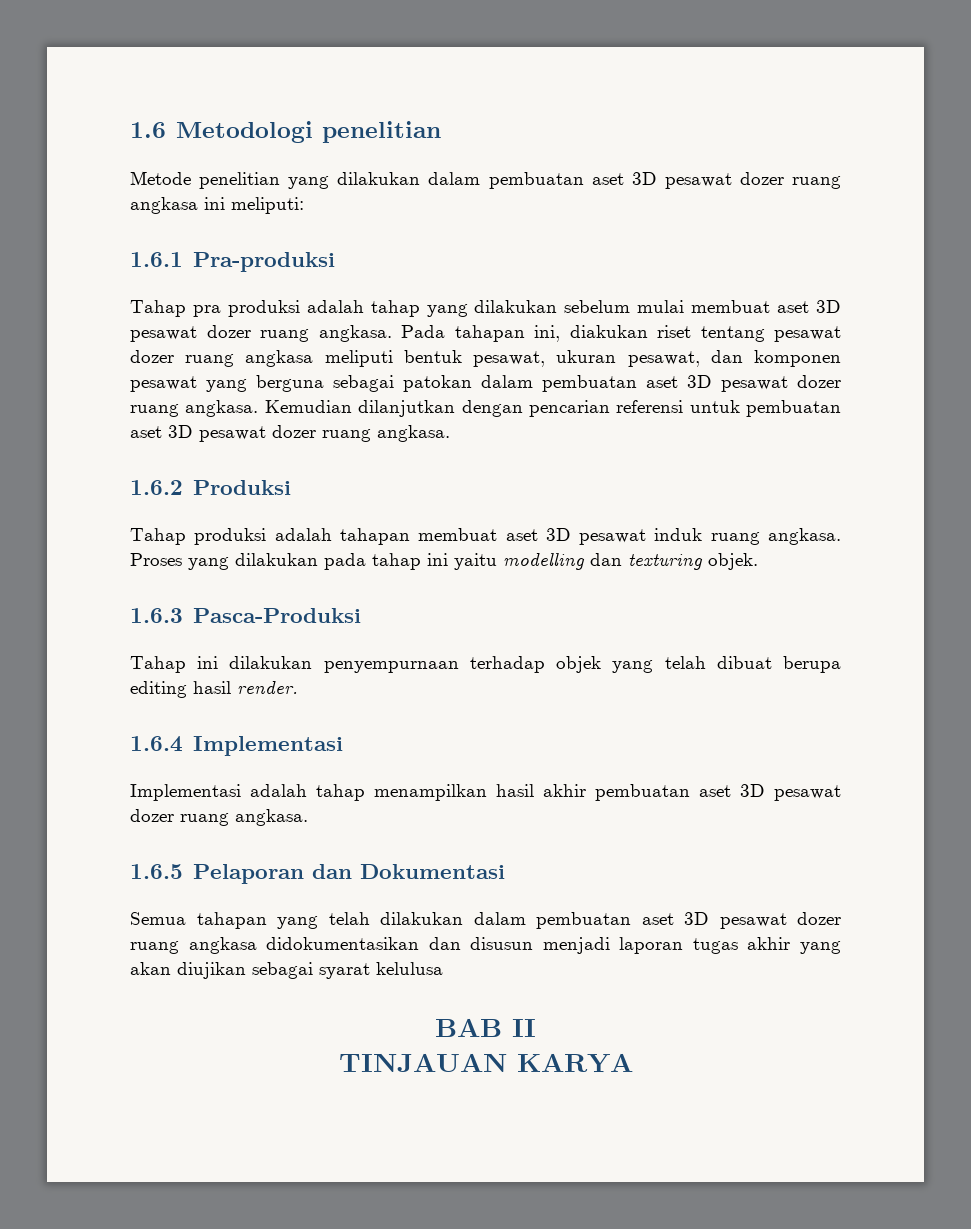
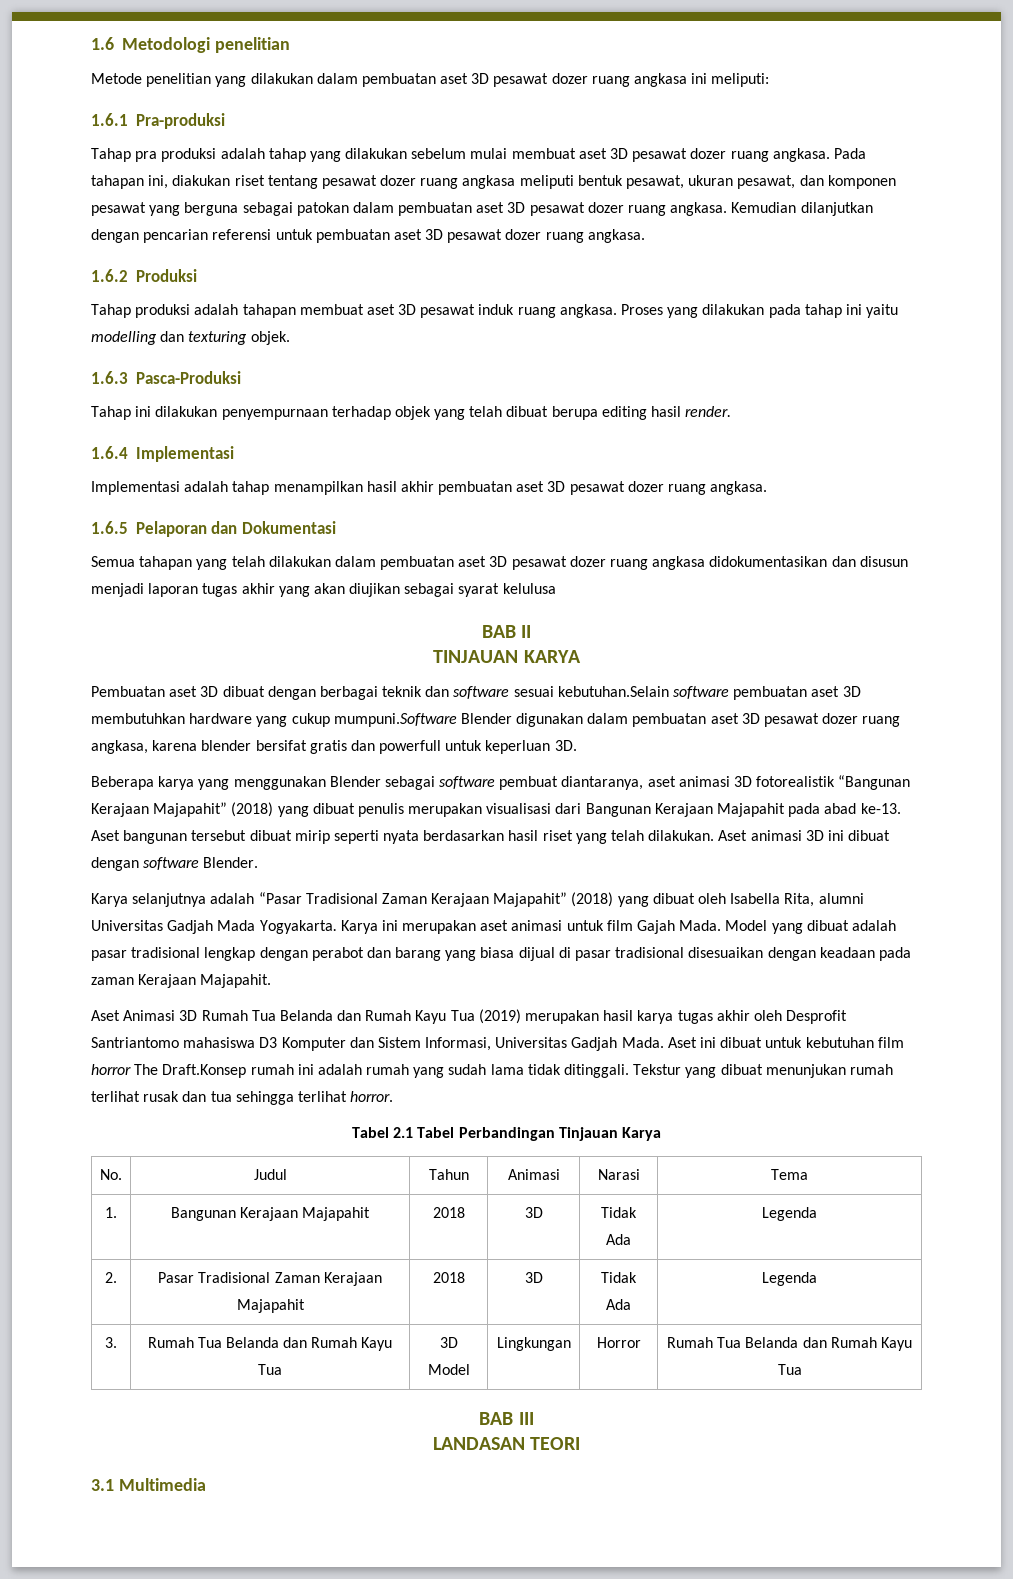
+ Pembuatan aset 3D dibuat dengan berbagai teknik dan software sesuai kebutuhan.Selain software pembuatan aset 3D membutuhkan hardware yang cukup mumpuni.Software Blender digunakan dalam pembuatan aset 3D pesawat dozer ruang angkasa, karena blender bersifat gratis dan powerfull untuk keperluan 3D.
+ Beberapa karya yang menggunakan Blender sebagai software pembuat diantaranya, aset animasi 3D fotorealistik “Bangunan Kerajaan Majapahit” (2018) yang dibuat penulis merupakan visualisasi dari Bangunan Kerajaan Majapahit pada abad ke-13. Aset bangunan tersebut dibuat mirip seperti nyata berdasarkan hasil riset yang telah dilakukan. Aset animasi 3D ini dibuat dengan software Blender.
+ Karya selanjutnya adalah “Pasar Tradisional Zaman Kerajaan Majapahit” (2018) yang dibuat oleh Isabella Rita, alumni Universitas Gadjah Mada Yogyakarta. Karya ini merupakan aset animasi untuk film Gajah Mada. Model yang dibuat adalah pasar tradisional lengkap dengan perabot dan barang yang biasa dijual di pasar tradisional disesuaikan dengan keadaan pada zaman Kerajaan Majapahit.
+ Aset Animasi 3D Rumah Tua Belanda dan Rumah Kayu Tua (2019) merupakan hasil karya tugas akhir oleh Desprofit Santriantomo mahasiswa D3 Komputer dan Sistem Informasi, Universitas Gadjah Mada. Aset ini dibuat untuk kebutuhan film horror The Draft.Konsep rumah ini adalah rumah yang sudah lama tidak ditinggali. Tekstur yang dibuat menunjukan rumah terlihat rusak dan tua sehingga terlihat horror.
+ Tabel 2.1 Tabel Perbandingan Tinjauan Karya
+ No. | Judul | Tahun | Animasi | Narasi | Tema
+ 1. | Bangunan Kerajaan Majapahit | 2018 | 3D | Tidak Ada | Legenda
+ 2. | Pasar Tradisional Zaman Kerajaan Majapahit | 2018 | 3D | Tidak Ada | Legenda
+ 3. | Rumah Tua Belanda dan Rumah Kayu Tua | 3D Model | Lingkungan | Horror | Rumah Tua Belanda dan Rumah Kayu Tua
+ BAB III
+ LANDASAN TEORI
+ 3.1 Multimedia

